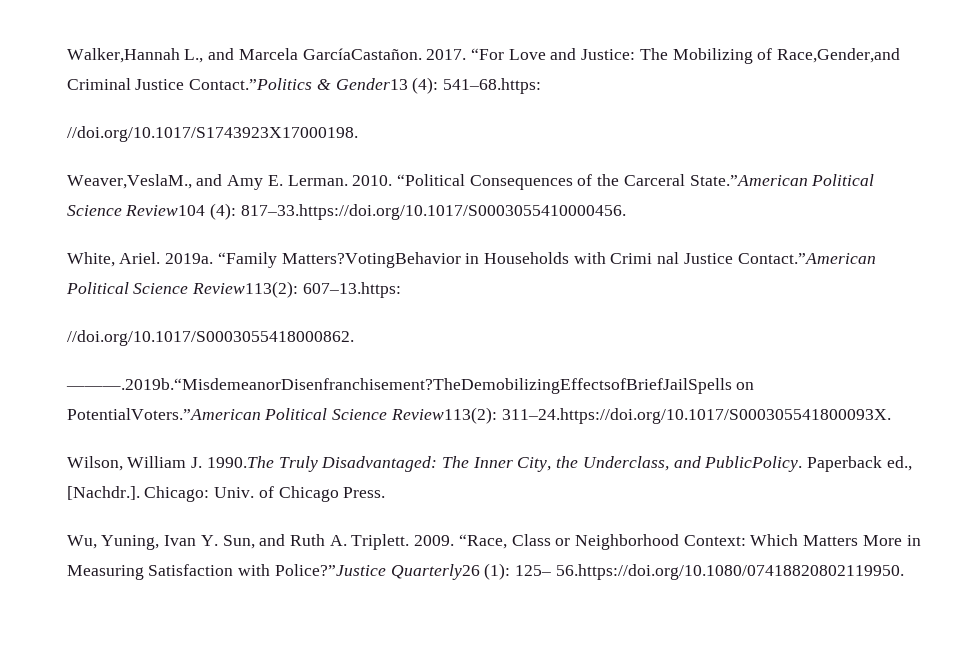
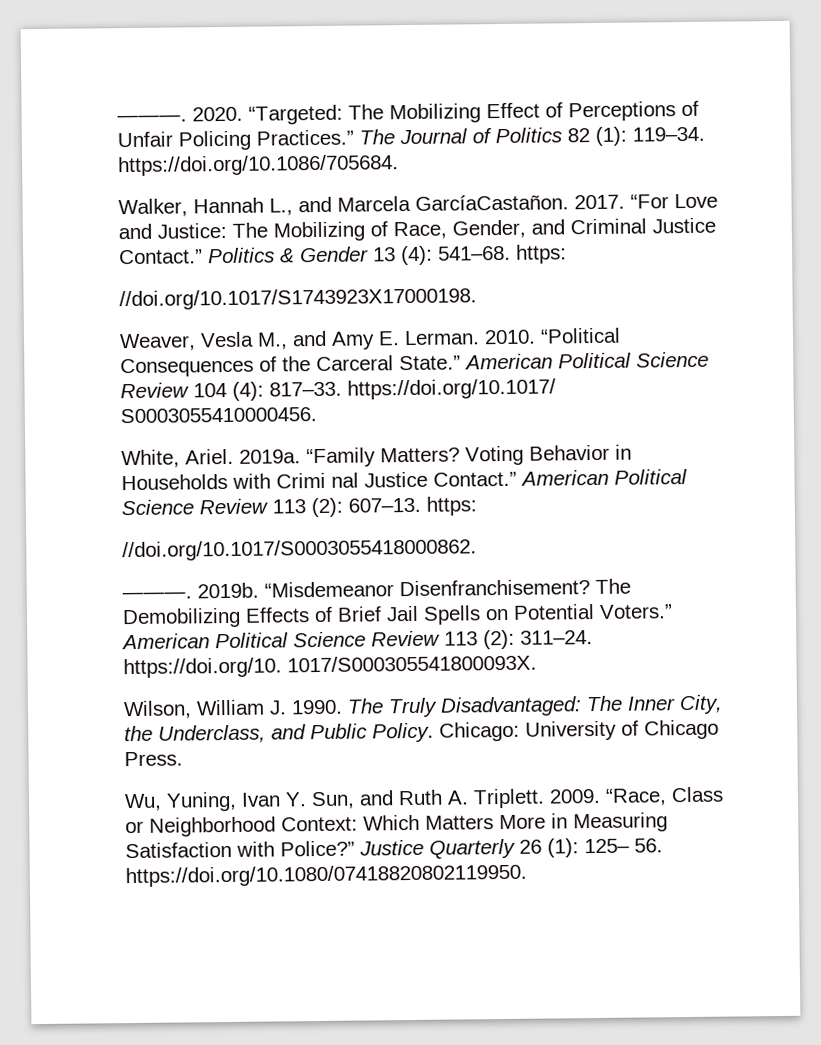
- Walker,Hannah L., and Marcela GarcíaCastañon.
+ ———. 2020. “Targeted: The Mobilizing Effect of Perceptions of Unfair Policing Practices.” The Journal of Politics 82 (1): 119–34. https://doi.org/10.1086/705684.
+ Walker, Hannah L., and Marcela GarcíaCastañon.
- “For Love and Justice: The Mobilizing of Race,Gender,and Criminal Justice Contact.”Politics & Gender13 (4): 541–68.https:
+ “For Love and Justice: The Mobilizing of Race, Gender, and Criminal Justice Contact.” Politics & Gender 13 (4): 541–68. https:
  //doi.org/10.1017/S1743923X17000198.
- Weaver,VeslaM., and Amy E. Lerman.
+ Weaver, Vesla M., and Amy E. Lerman.
- “Political Consequences of the Carceral State.”American Political Science Review104 (4): 817–33.https://doi.org/10.1017/S0003055410000456.
+ “Political Consequences of the Carceral State.” American Political Science Review 104 (4): 817–33. https://doi.org/10.1017/ S0003055410000456.
- “Family Matters?VotingBehavior in Households with Crimi nal Justice Contact.”American Political Science Review113(2): 607–13.https:
+ “Family Matters? Voting Behavior in Households with Crimi nal Justice Contact.” American Political Science Review 113 (2): 607–13. https:
  //doi.org/10.1017/S0003055418000862.
- ———.2019b.“MisdemeanorDisenfranchisement?TheDemobilizingEffectsofBriefJailSpells on PotentialVoters.”American Political Science Review113(2): 311–24.https://doi.org/10.1017/S000305541800093X.
+ ———. 2019b. “Misdemeanor Disenfranchisement? The Demobilizing Effects of Brief Jail Spells on Potential Voters.” American Political Science Review 113 (2): 311–24. https://doi.org/10. 1017/S000305541800093X.
- Wilson, William J. 1990.The Truly Disadvantaged: The Inner City, the Underclass, and PublicPolicy. Paperback ed., [Nachdr.]. Chicago: Univ. of Chicago Press.
+ Wilson, William J. 1990. The Truly Disadvantaged: The Inner City, the Underclass, and Public Policy. Chicago: University of Chicago Press.
- “Race, Class or Neighborhood Context: Which Matters More in Measuring Satisfaction with Police?”Justice Quarterly26 (1): 125– 56.https://doi.org/10.1080/07418820802119950.
+ “Race, Class or Neighborhood Context: Which Matters More in Measuring Satisfaction with Police?” Justice Quarterly 26 (1): 125– 56. https://doi.org/10.1080/07418820802119950.

